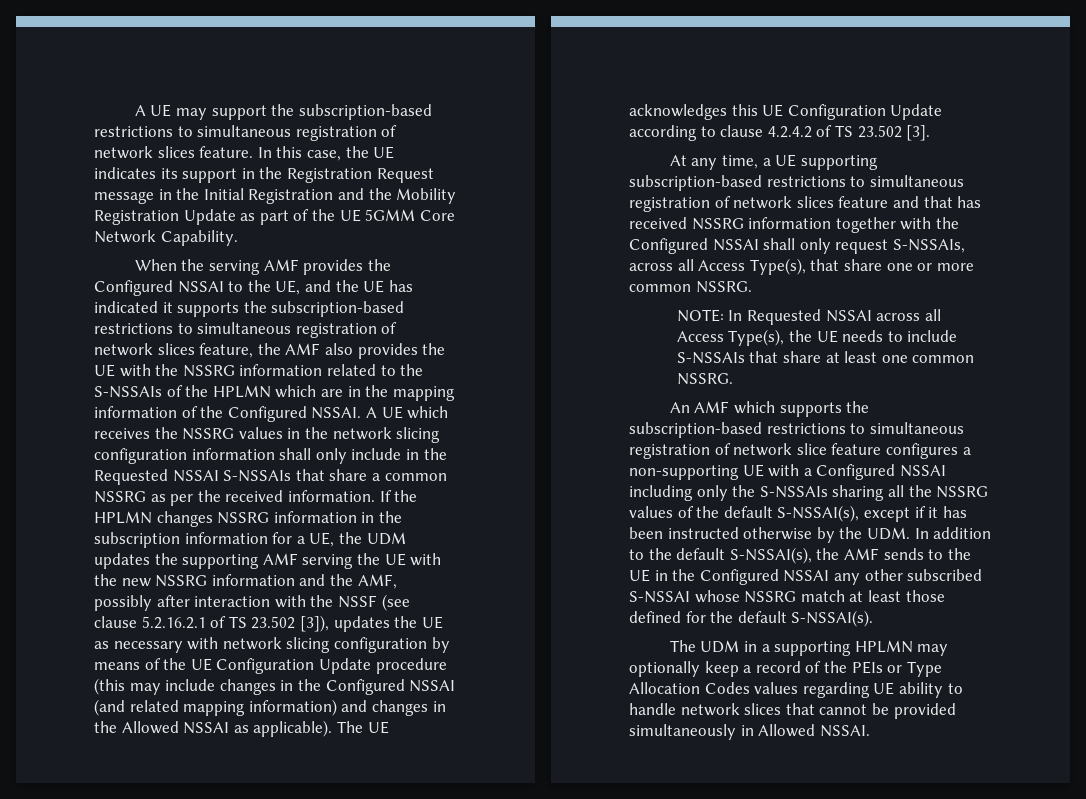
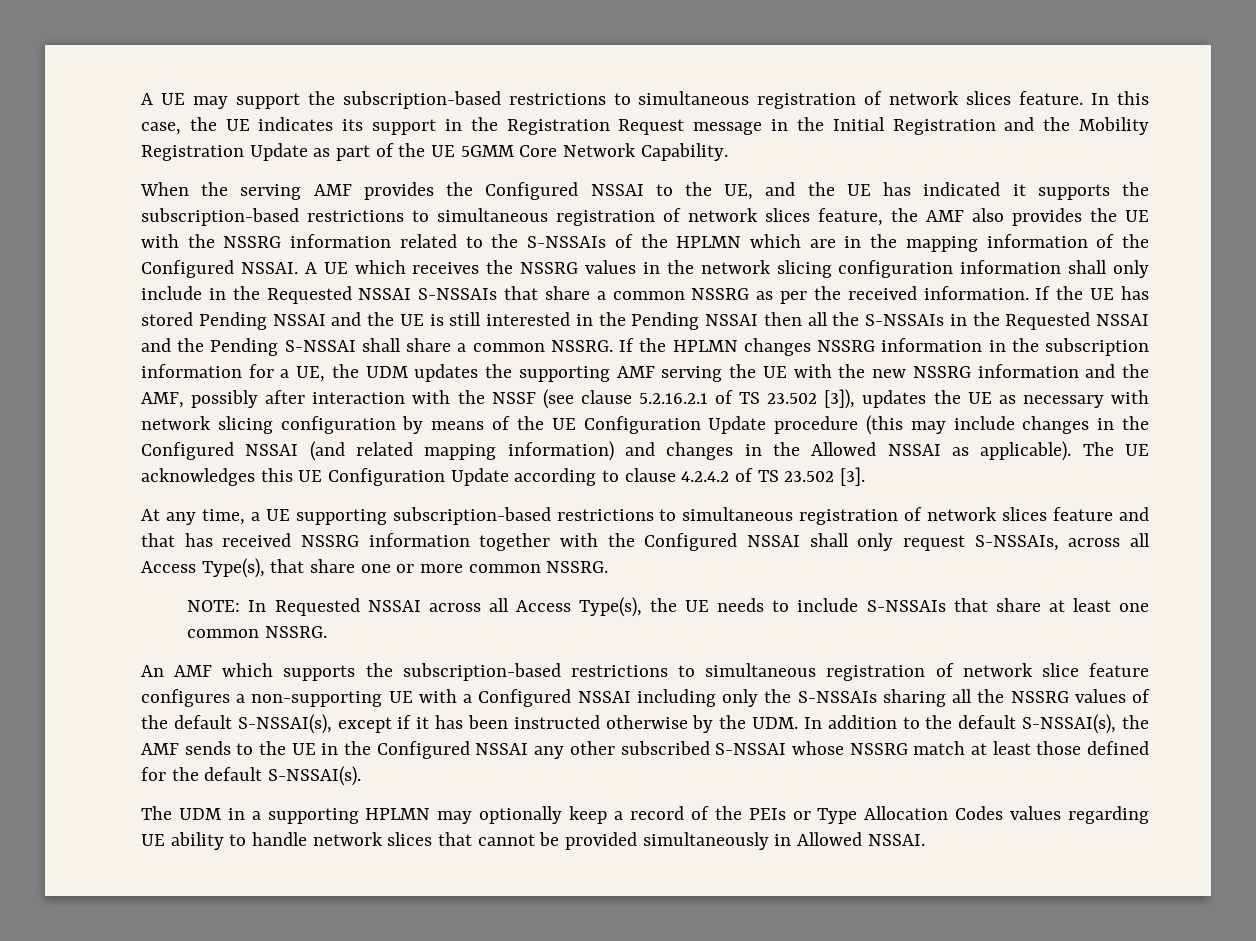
- If the HPLMN changes NSSRG information in the subscription information for a UE, the UDM updates the supporting AMF serving the UE with the new NSSRG information and the AMF, possibly after interaction with the NSSF (see clause 5.2.16.2.1 of TS 23.502 [3]), updates the UE as necessary with network slicing configuration by means of the UE Configuration Update procedure (this may include changes in the Configured NSSAI (and related mapping information) and changes in the Allowed NSSAI as applicable).
+ If the UE has stored Pending NSSAI and the UE is still interested in the Pending NSSAI then all the S-NSSAIs in the Requested NSSAI and the Pending S-NSSAI shall share a common NSSRG. If the HPLMN changes NSSRG information in the subscription information for a UE, the UDM updates the supporting AMF serving the UE with the new NSSRG information and the AMF, possibly after interaction with the NSSF (see clause 5.2.16.2.1 of TS 23.502 [3]), updates the UE as necessary with network slicing configuration by means of the UE Configuration Update procedure (this may include changes in the Configured NSSAI (and related mapping information) and changes in the Allowed NSSAI as applicable).

